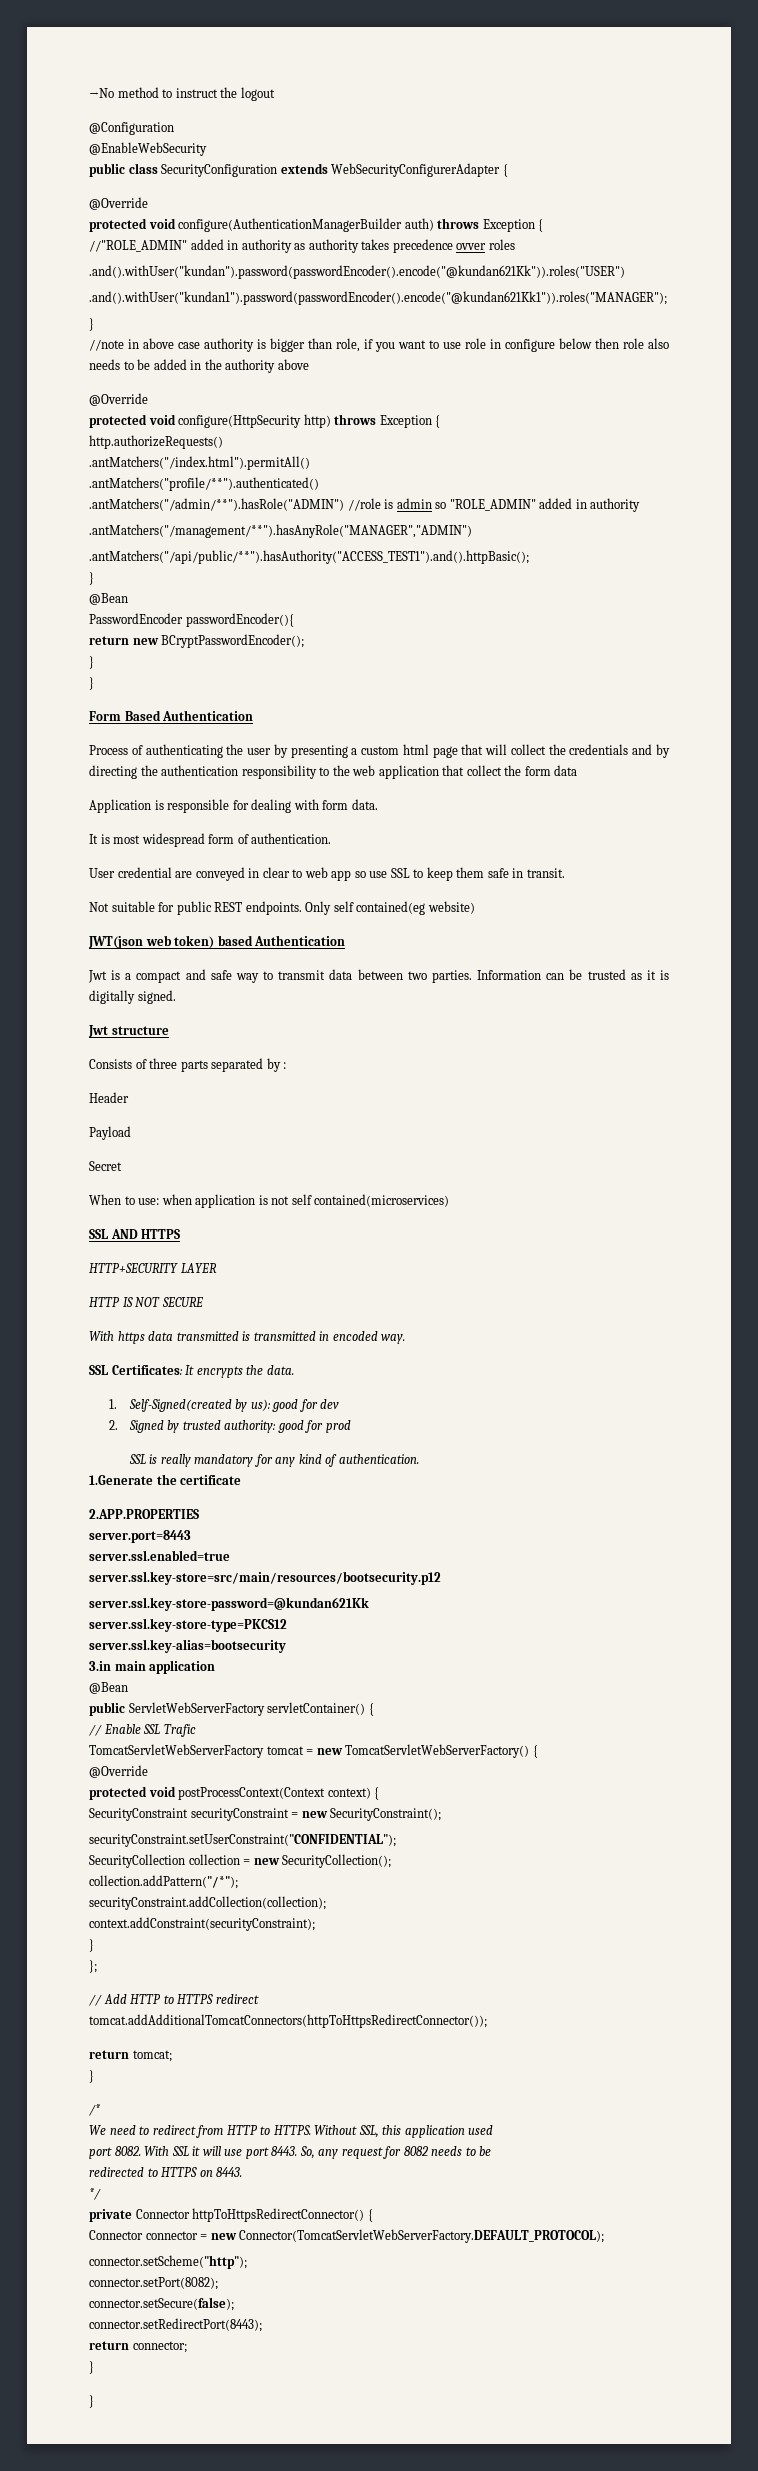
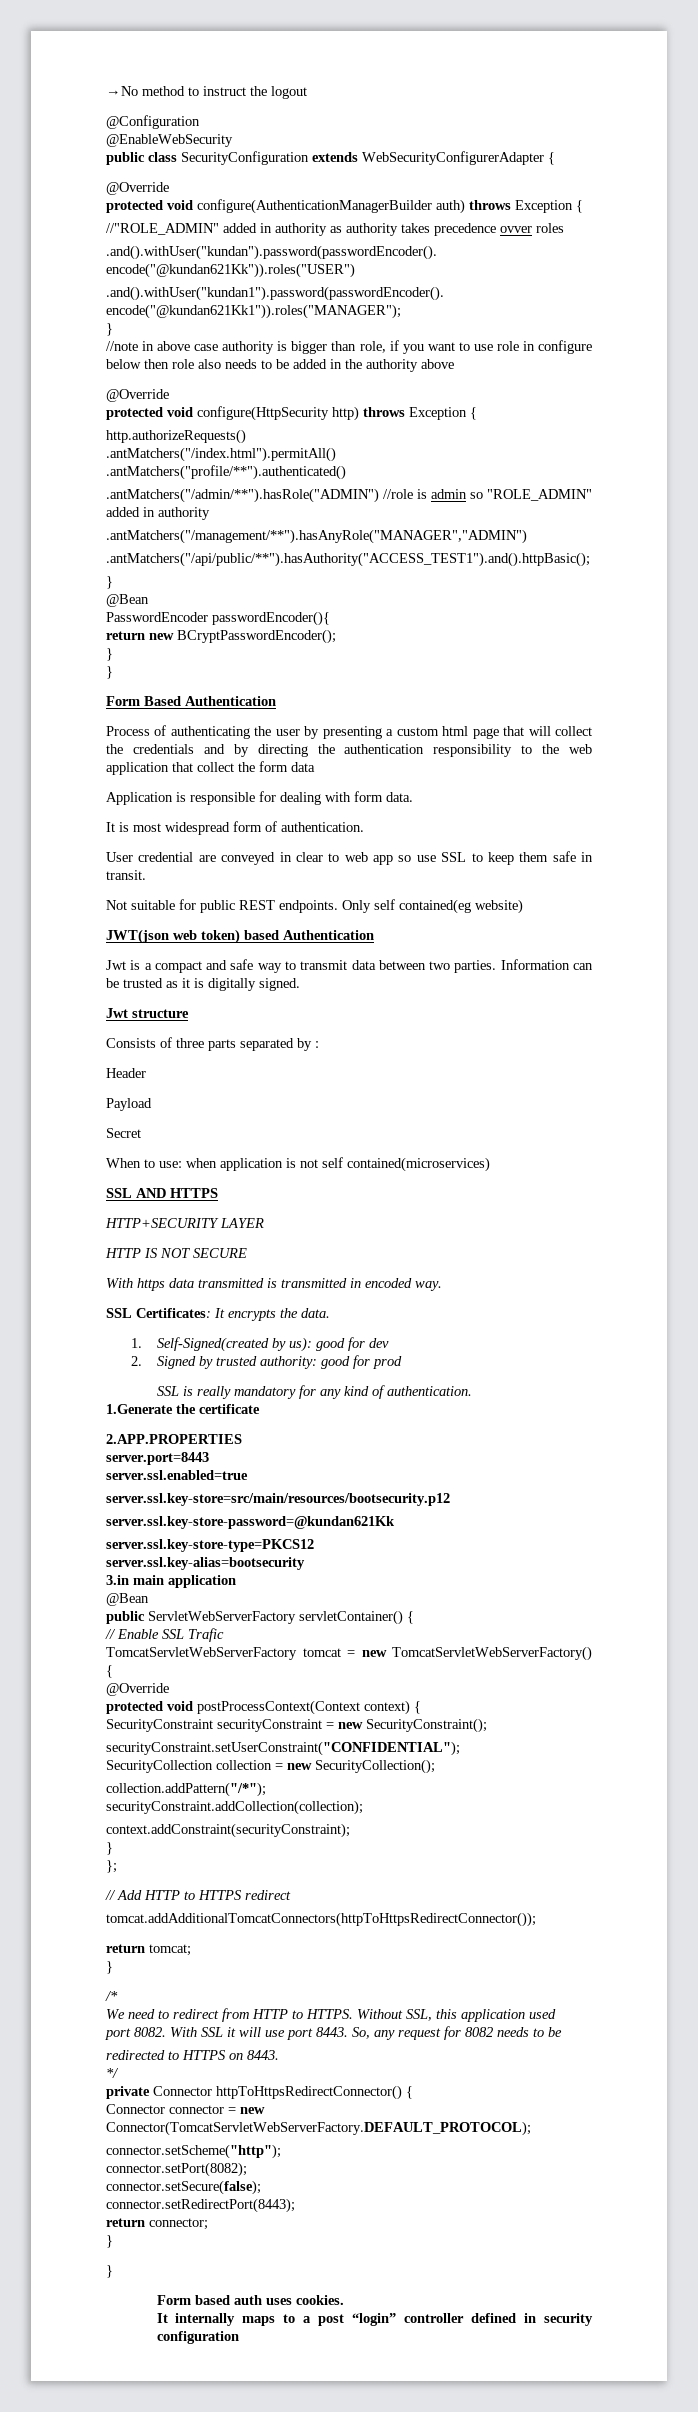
+ Form based auth uses cookies.
+ It internally maps to a post “login” controller defined in security configuration

